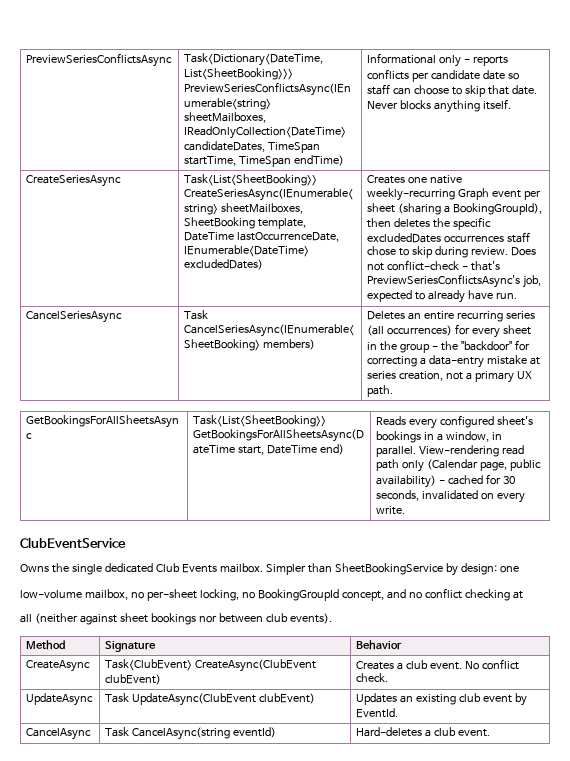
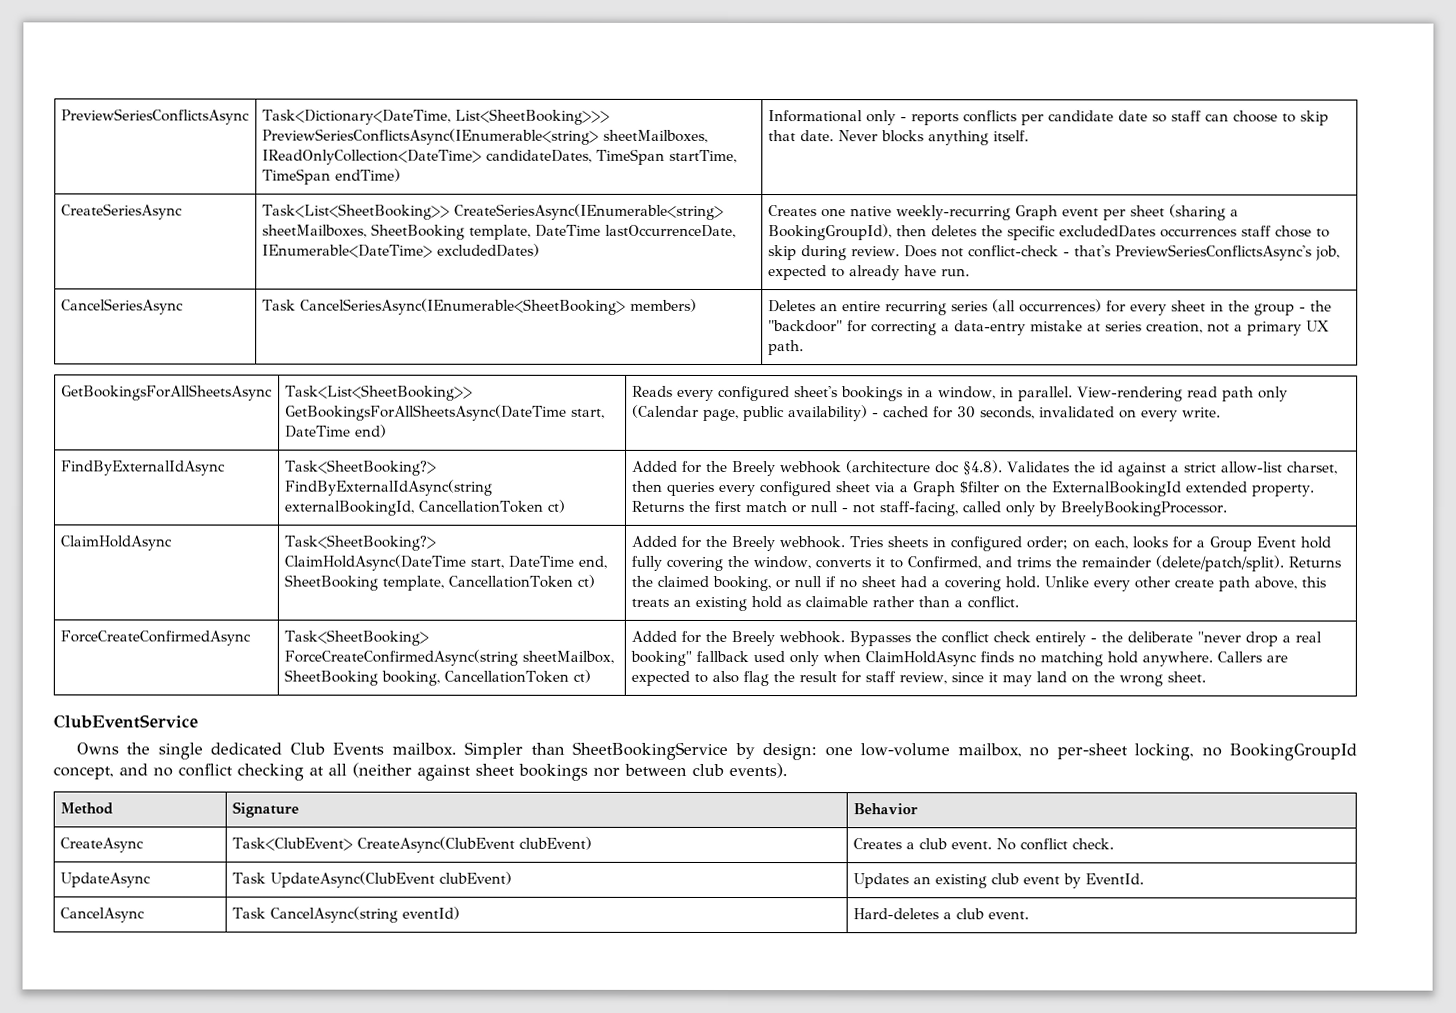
+ FindByExternalIdAsync | Task<SheetBooking?> FindByExternalIdAsync(string externalBookingId, CancellationToken ct) | Added for the Breely webhook (architecture doc §4.8). Validates the id against a strict allow-list charset, then queries every configured sheet via a Graph $filter on the ExternalBookingId extended property. Returns the first match or null - not staff-facing, called only by BreelyBookingProcessor.
+ ClaimHoldAsync | Task<SheetBooking?> ClaimHoldAsync(DateTime start, DateTime end, SheetBooking template, CancellationToken ct) | Added for the Breely webhook. Tries sheets in configured order; on each, looks for a Group Event hold fully covering the window, converts it to Confirmed, and trims the remainder (delete/patch/split). Returns the claimed booking, or null if no sheet had a covering hold. Unlike every other create path above, this treats an existing hold as claimable rather than a conflict.
+ ForceCreateConfirmedAsync | Task<SheetBooking> ForceCreateConfirmedAsync(string sheetMailbox, SheetBooking booking, CancellationToken ct) | Added for the Breely webhook. Bypasses the conflict check entirely - the deliberate "never drop a real booking" fallback used only when ClaimHoldAsync finds no matching hold anywhere. Callers are expected to also flag the result for staff review, since it may land on the wrong sheet.
- Simpler than SheetBookingService by design: one
- low-volume mailbox, no per-sheet locking, no BookingGroupId concept, and no conflict checking at
- all (neither against sheet bookings nor between club events).
+ Simpler than SheetBookingService by design: one low-volume mailbox, no per-sheet locking, no BookingGroupId concept, and no conflict checking at all (neither against sheet bookings nor between club events).

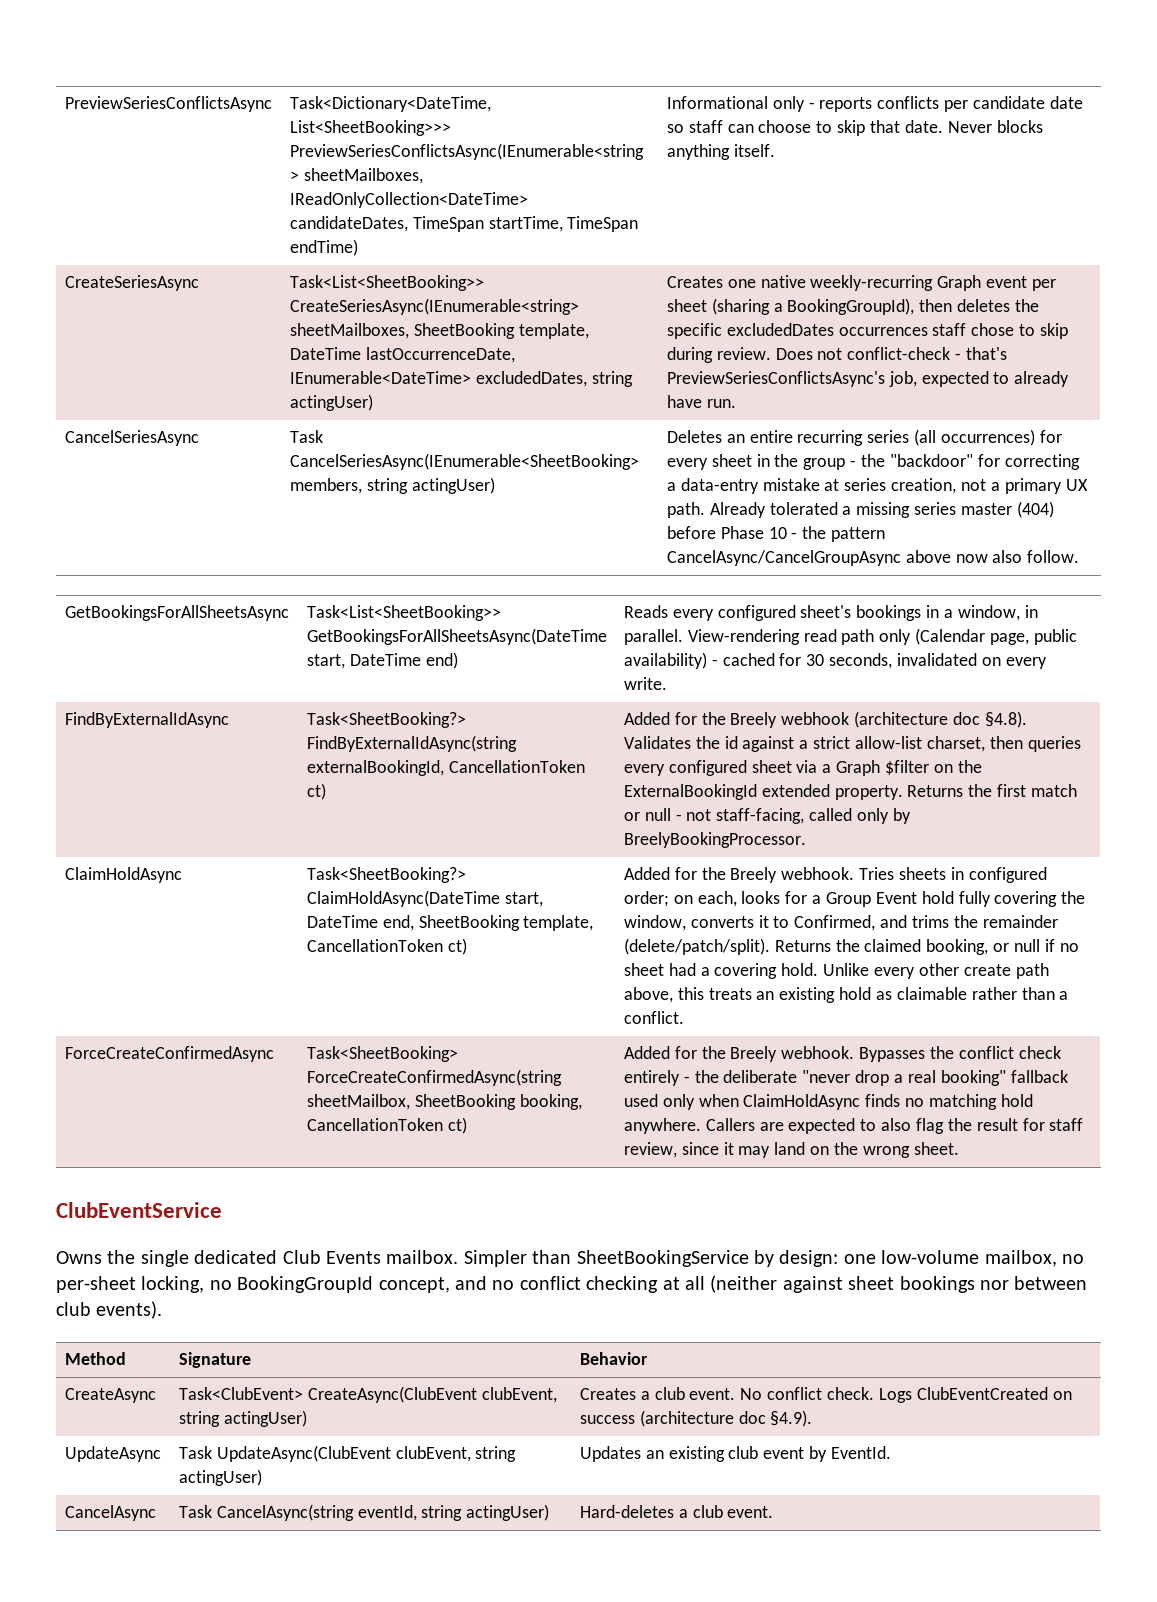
- Task<List<SheetBooking>> CreateSeriesAsync(IEnumerable<string> sheetMailboxes, SheetBooking template, DateTime lastOccurrenceDate, IEnumerable<DateTime> excludedDates)
+ Task<List<SheetBooking>> CreateSeriesAsync(IEnumerable<string> sheetMailboxes, SheetBooking template, DateTime lastOccurrenceDate, IEnumerable<DateTime> excludedDates, string actingUser)
- Task CancelSeriesAsync(IEnumerable<SheetBooking> members)
+ Task CancelSeriesAsync(IEnumerable<SheetBooking> members, string actingUser)
+ Already tolerated a missing series master (404) before Phase 10 - the pattern CancelAsync/CancelGroupAsync above now also follow.
- CreateAsync | Task<ClubEvent> CreateAsync(ClubEvent clubEvent) | Creates a club event. No conflict check.
+ CreateAsync | Task<ClubEvent> CreateAsync(ClubEvent clubEvent, string actingUser) | Creates a club event. No conflict check. Logs ClubEventCreated on success (architecture doc §4.9).
- UpdateAsync | Task UpdateAsync(ClubEvent clubEvent) | Updates an existing club event by EventId.
+ UpdateAsync | Task UpdateAsync(ClubEvent clubEvent, string actingUser) | Updates an existing club event by EventId.
- CancelAsync | Task CancelAsync(string eventId) | Hard-deletes a club event.
+ CancelAsync | Task CancelAsync(string eventId, string actingUser) | Hard-deletes a club event.

